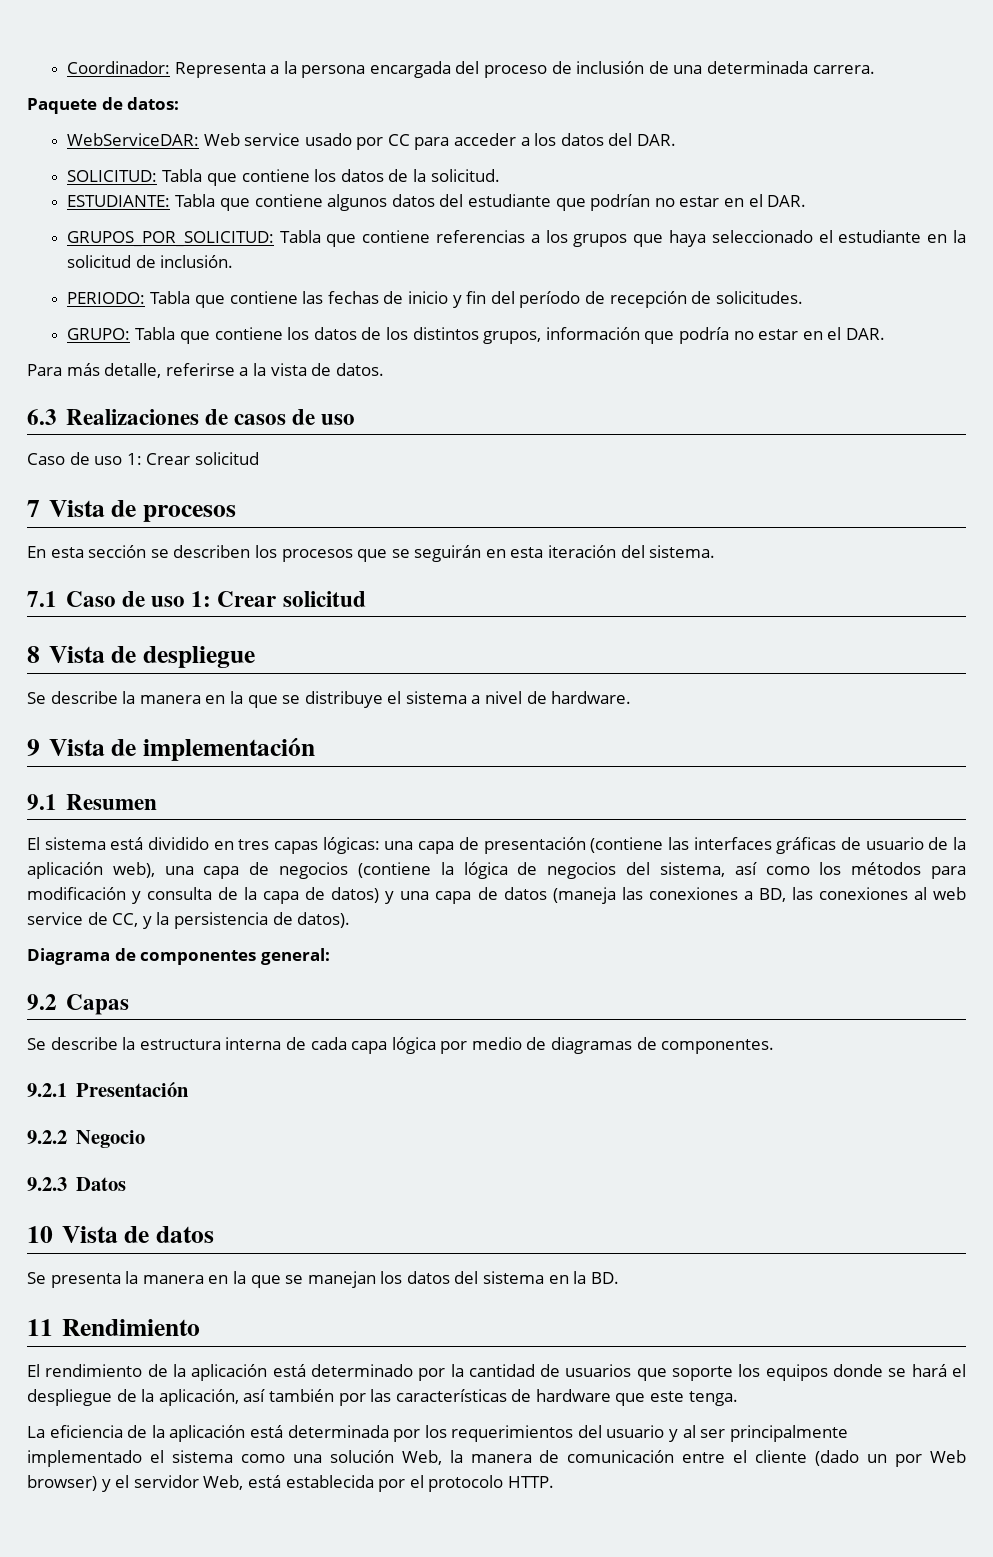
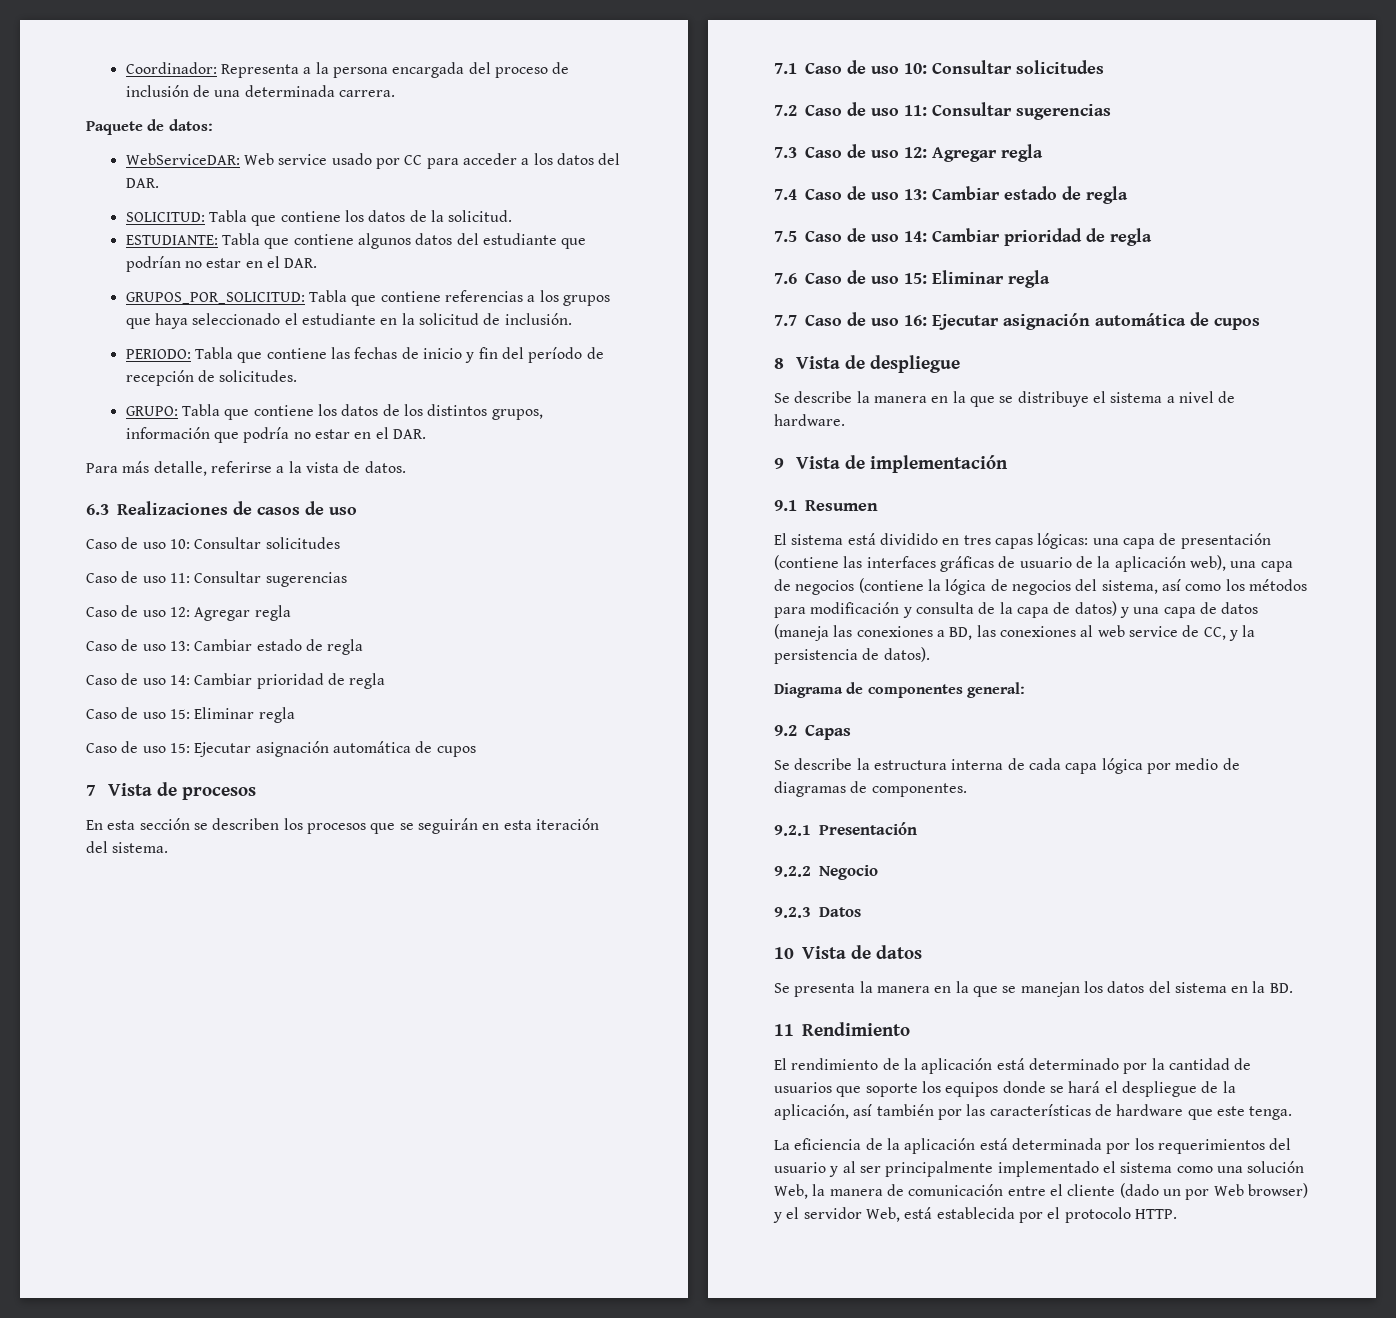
  6.3 Realizaciones de casos de uso
- Caso de uso 1: Crear solicitud
+ Caso de uso 10: Consultar solicitudes
+ Caso de uso 11: Consultar sugerencias
+ Caso de uso 12: Agregar regla
+ Caso de uso 13: Cambiar estado de regla
+ Caso de uso 14: Cambiar prioridad de regla
+ Caso de uso 15: Eliminar regla
+ Caso de uso 15: Ejecutar asignación automática de cupos
- 7.1 Caso de uso 1: Crear solicitud
+ 7.1 Caso de uso 10: Consultar solicitudes
+ 7.2 Caso de uso 11: Consultar sugerencias
+ 7.3 Caso de uso 12: Agregar regla
+ 7.4 Caso de uso 13: Cambiar estado de regla
+ 7.5 Caso de uso 14: Cambiar prioridad de regla
+ 7.6 Caso de uso 15: Eliminar regla
+ 7.7 Caso de uso 16: Ejecutar asignación automática de cupos

